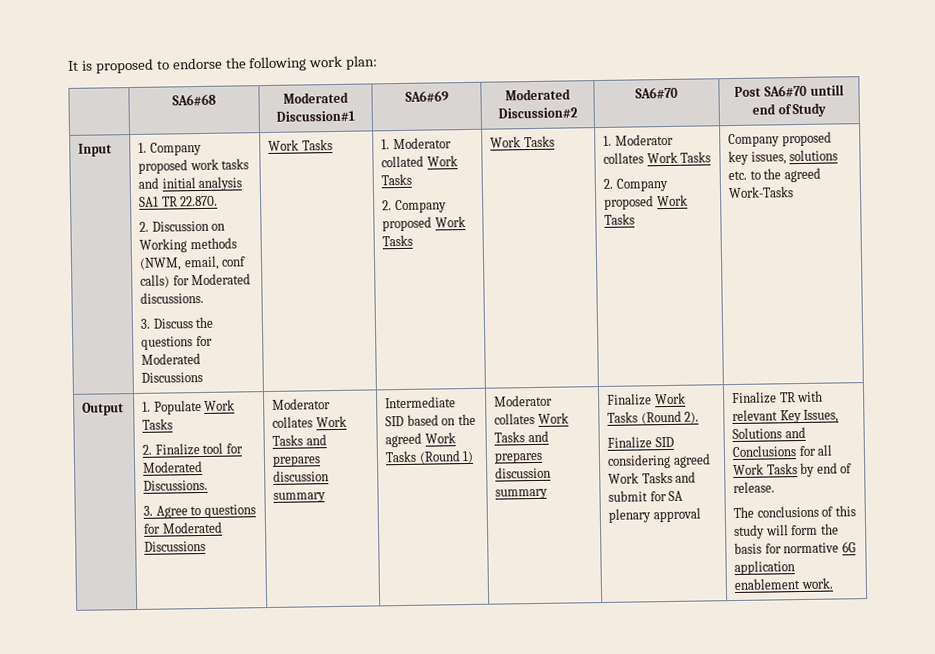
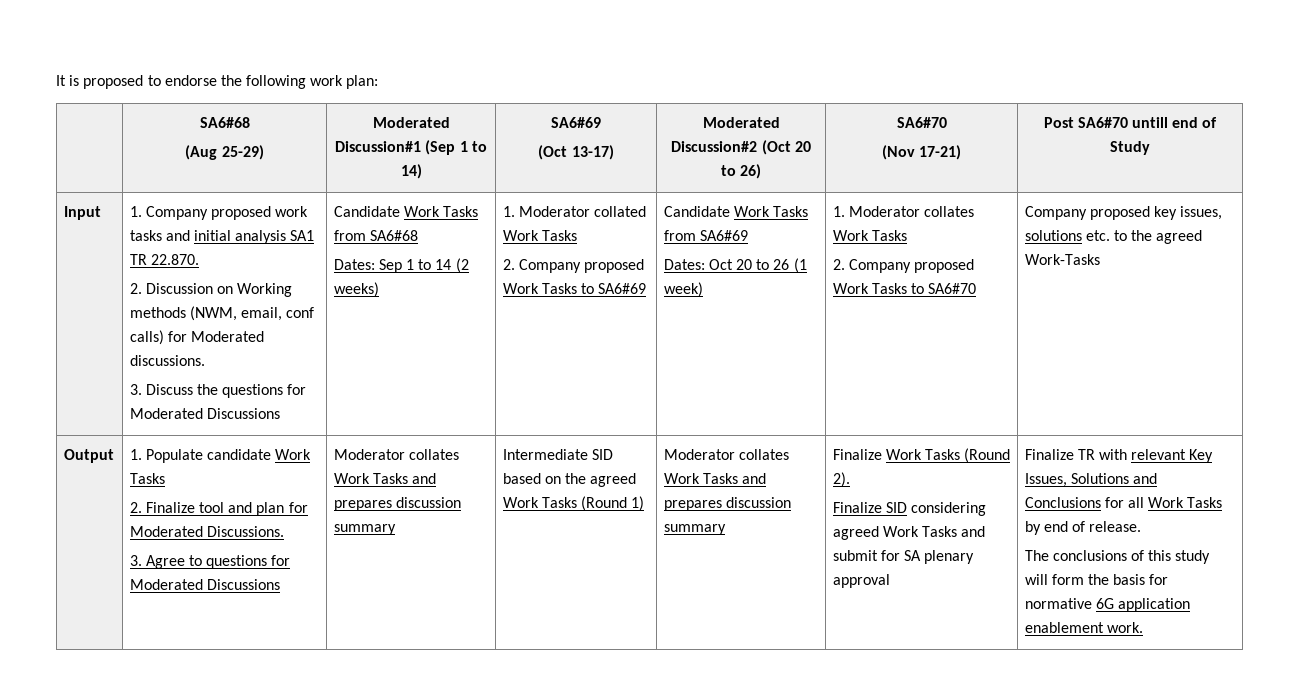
- | SA6#68 | Moderated Discussion#1 | SA6#69 | Moderated Discussion#2 | SA6#70 | Post SA6#70 untill end of Study
+ | SA6#68
+ (Aug 25-29) | Moderated Discussion#1 (Sep 1 to 14) | SA6#69
+ (Oct 13-17) | Moderated Discussion#2 (Oct 20 to 26) | SA6#70
+ (Nov 17-21) | Post SA6#70 untill end of Study
- 3. Discuss the questions for Moderated Discussions | Work Tasks
+ 3. Discuss the questions for Moderated Discussions | Candidate Work Tasks from SA6#68
+ Dates: Sep 1 to 14 (2 weeks)
- 2. Company proposed Work Tasks | Work Tasks
+ 2. Company proposed Work Tasks to SA6#69 | Candidate Work Tasks from SA6#69
+ Dates: Oct 20 to 26 (1 week)
  1. Moderator collates Work Tasks
- 2. Company proposed Work Tasks
+ 2. Company proposed Work Tasks to SA6#70
- 1. Populate Work Tasks
+ 1. Populate candidate Work Tasks
- 2. Finalize tool for Moderated Discussions.
+ 2. Finalize tool and plan for Moderated Discussions.

